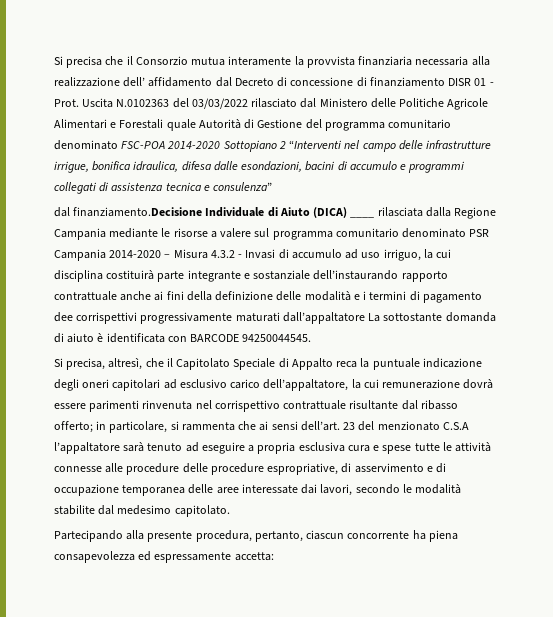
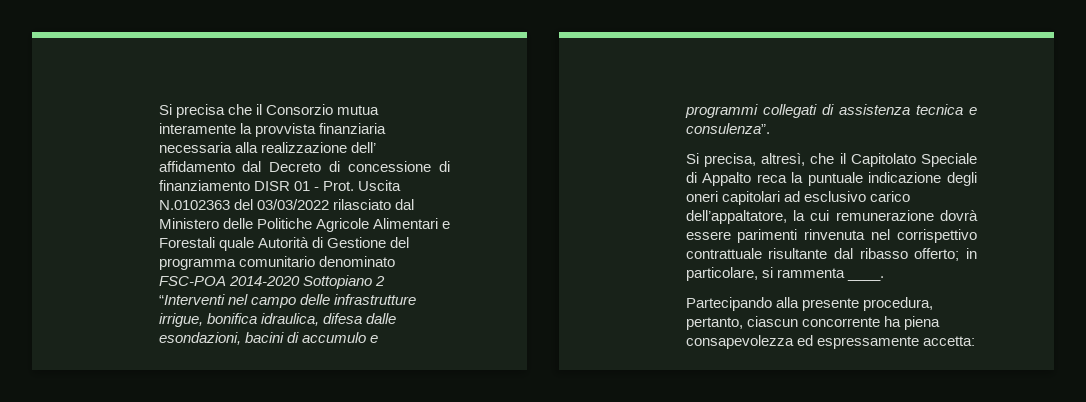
- Uscita N.0102363 del 03/03/2022 rilasciato dal Ministero delle Politiche Agricole Alimentari e Forestali quale Autorità di Gestione del programma comunitario denominato FSC-POA 2014-2020 Sottopiano 2 “Interventi nel campo delle infrastrutture irrigue, bonifica idraulica, difesa dalle esondazioni, bacini di accumulo e programmi collegati di assistenza tecnica e consulenza”
- dal finanziamento.Decisione Individuale di Aiuto (DICA) ____ rilasciata dalla Regione Campania mediante le risorse a valere sul programma comunitario denominato PSR Campania 2014-2020 – Misura 4.3.2 - Invasi di accumulo ad uso irriguo, la cui disciplina costituirà parte integrante e sostanziale dell’instaurando rapporto contrattuale anche ai fini della definizione delle modalità e i termini di pagamento dee corrispettivi progressivamente maturati dall’appaltatore La sottostante domanda di aiuto è identificata con BARCODE 94250044545.
+ Uscita N.0102363 del 03/03/2022 rilasciato dal Ministero delle Politiche Agricole Alimentari e Forestali quale Autorità di Gestione del programma comunitario denominato FSC-POA 2014-2020 Sottopiano 2 “Interventi nel campo delle infrastrutture irrigue, bonifica idraulica, difesa dalle esondazioni, bacini di accumulo e programmi collegati di assistenza tecnica e consulenza”.
- Si precisa, altresì, che il Capitolato Speciale di Appalto reca la puntuale indicazione degli oneri capitolari ad esclusivo carico dell’appaltatore, la cui remunerazione dovrà essere parimenti rinvenuta nel corrispettivo contrattuale risultante dal ribasso offerto; in particolare, si rammenta che ai sensi dell’art. 23 del menzionato C.S.A l’appaltatore sarà tenuto ad eseguire a propria esclusiva cura e spese tutte le attività connesse alle procedure delle procedure espropriative, di asservimento e di occupazione temporanea delle aree interessate dai lavori, secondo le modalità stabilite dal medesimo capitolato.
+ Si precisa, altresì, che il Capitolato Speciale di Appalto reca la puntuale indicazione degli oneri capitolari ad esclusivo carico dell’appaltatore, la cui remunerazione dovrà essere parimenti rinvenuta nel corrispettivo contrattuale risultante dal ribasso offerto; in particolare, si rammenta ____.

